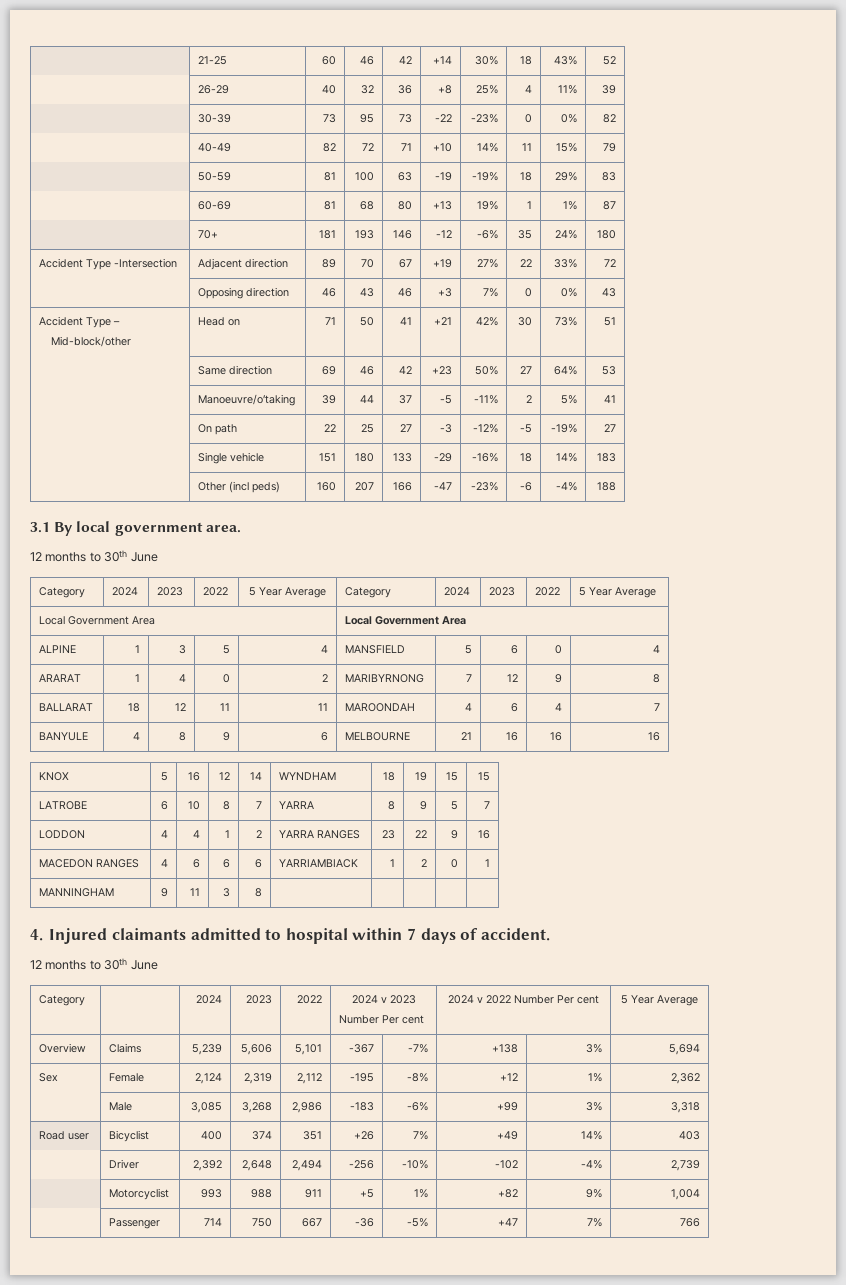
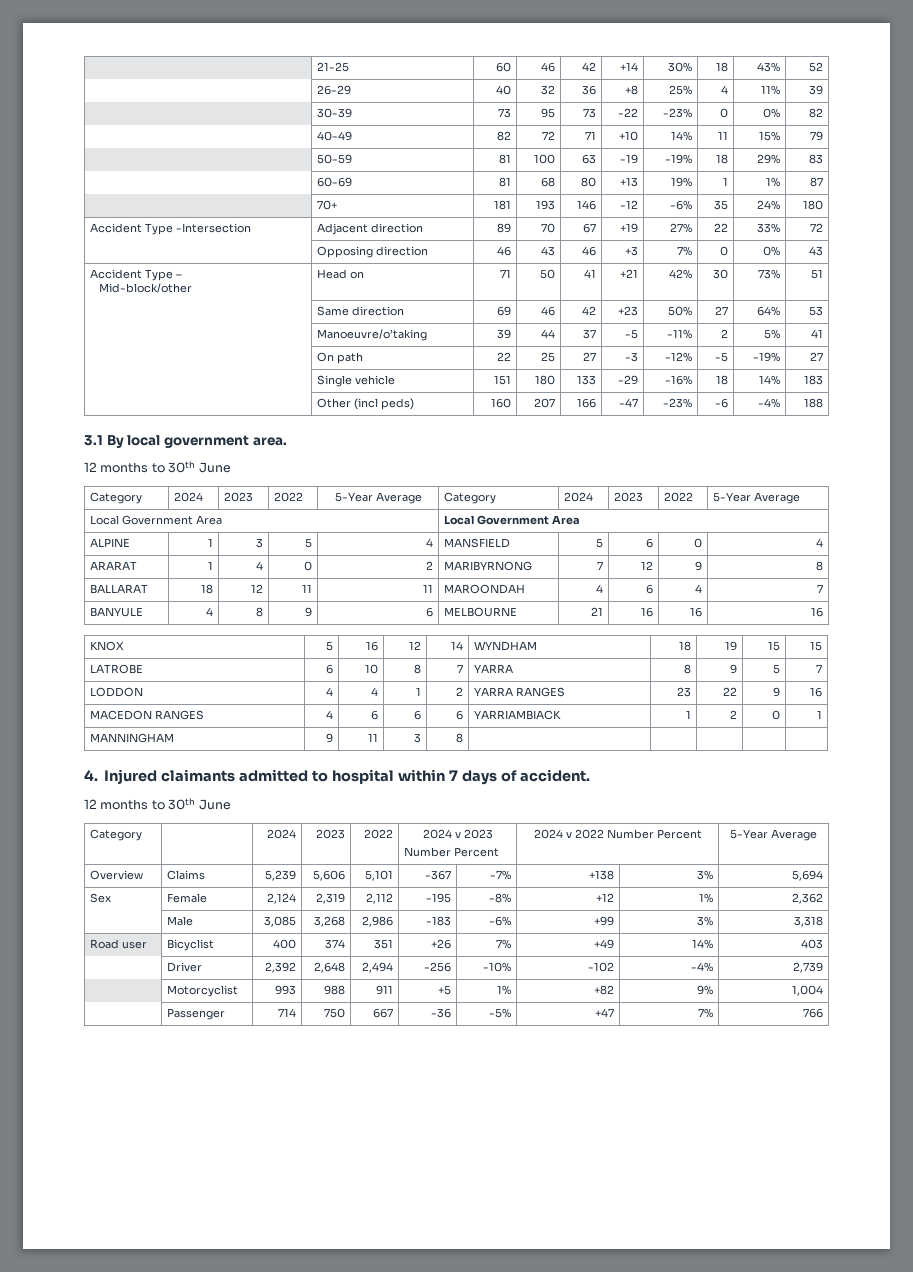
- Category | 2024 | 2023 | 2022 | 5 Year Average | Category | 2024 | 2023 | 2022 | 5 Year Average
+ Category | 2024 | 2023 | 2022 | 5-Year Average | Category | 2024 | 2023 | 2022 | 5-Year Average
  Category | | 2024 | 2023 | 2022 | 2024 v 2023
- Number Per cent | 2024 v 2022 Number Per cent | 5 Year Average
+ Number Percent | 2024 v 2022 Number Percent | 5-Year Average

